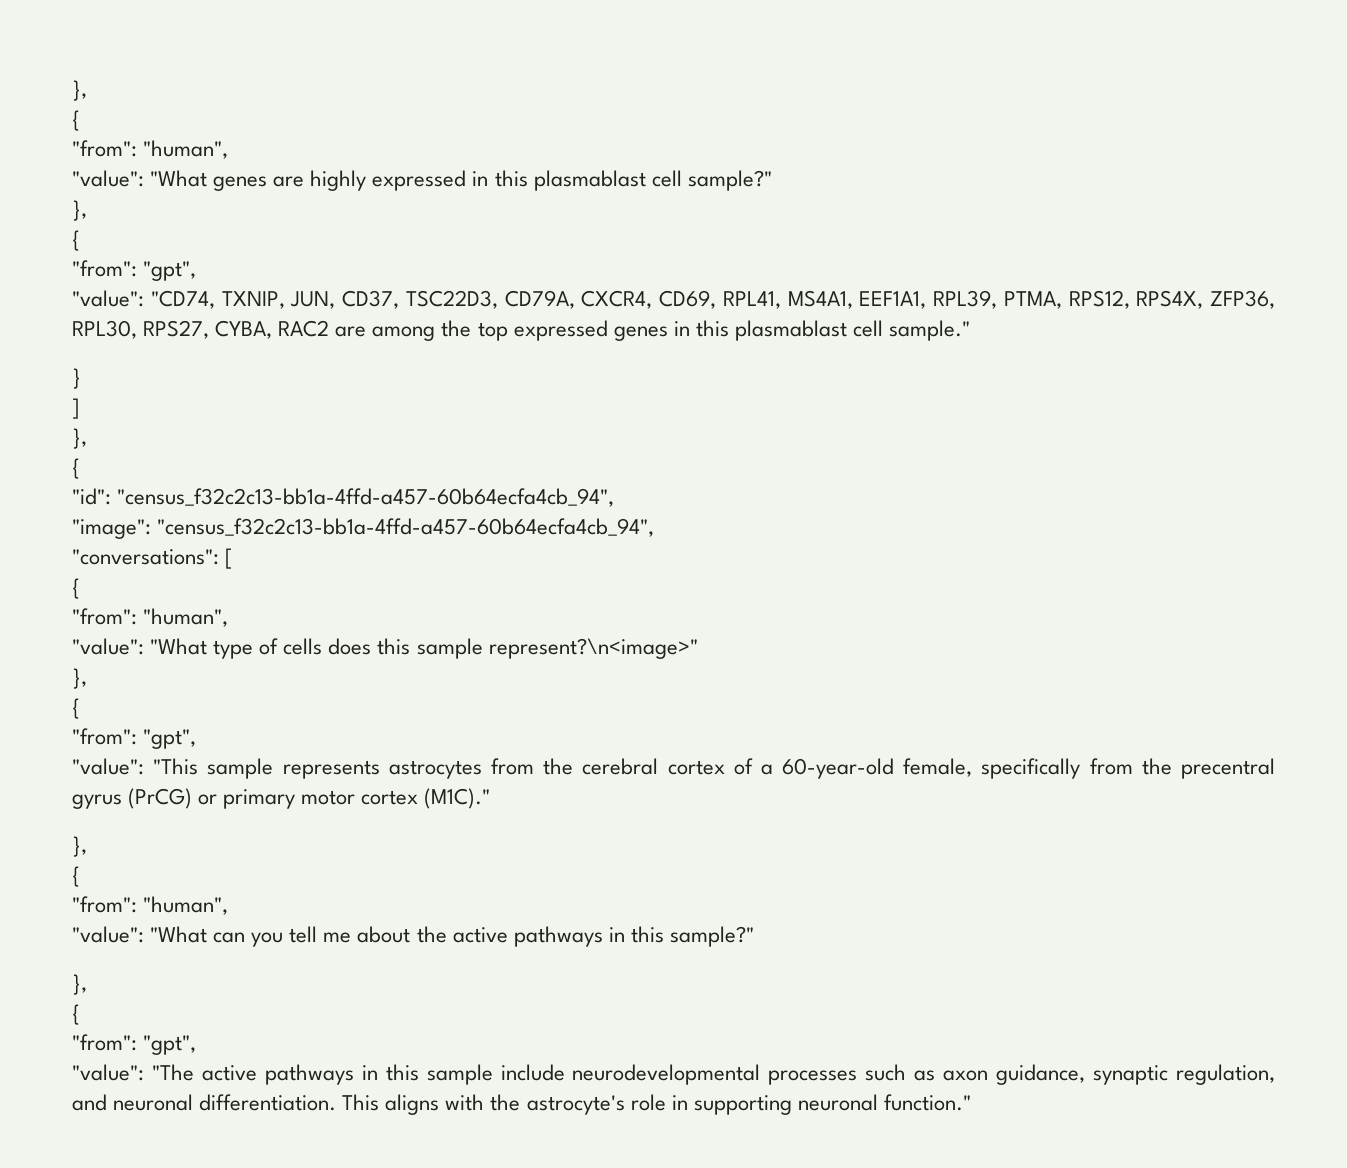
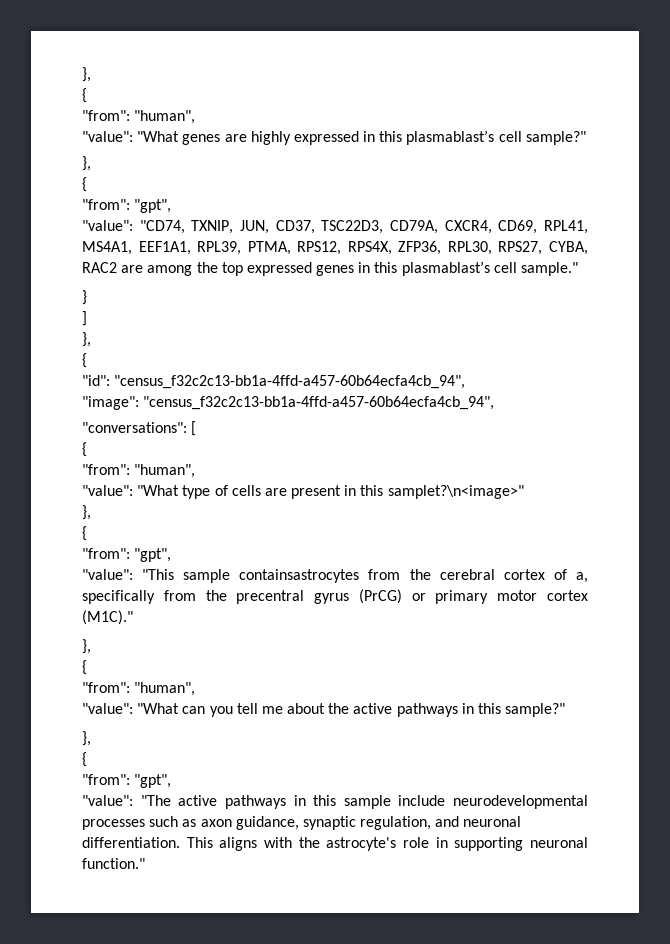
- "value": "What genes are highly expressed in this plasmablast cell sample?"
+ "value": "What genes are highly expressed in this plasmablast’s cell sample?"
- "value": "CD74, TXNIP, JUN, CD37, TSC22D3, CD79A, CXCR4, CD69, RPL41, MS4A1, EEF1A1, RPL39, PTMA, RPS12, RPS4X, ZFP36, RPL30, RPS27, CYBA, RAC2 are among the top expressed genes in this plasmablast cell sample."
+ "value": "CD74, TXNIP, JUN, CD37, TSC22D3, CD79A, CXCR4, CD69, RPL41, MS4A1, EEF1A1, RPL39, PTMA, RPS12, RPS4X, ZFP36, RPL30, RPS27, CYBA, RAC2 are among the top expressed genes in this plasmablast’s cell sample."
- "value": "What type of cells does this sample represent?\n<image>"
+ "value": "What type of cells are present in this samplet?\n<image>"
- "value": "This sample represents astrocytes from the cerebral cortex of a 60-year-old female, specifically from the precentral gyrus (PrCG) or primary motor cortex (M1C)."
+ "value": "This sample containsastrocytes from the cerebral cortex of a, specifically from the precentral gyrus (PrCG) or primary motor cortex (M1C)."

